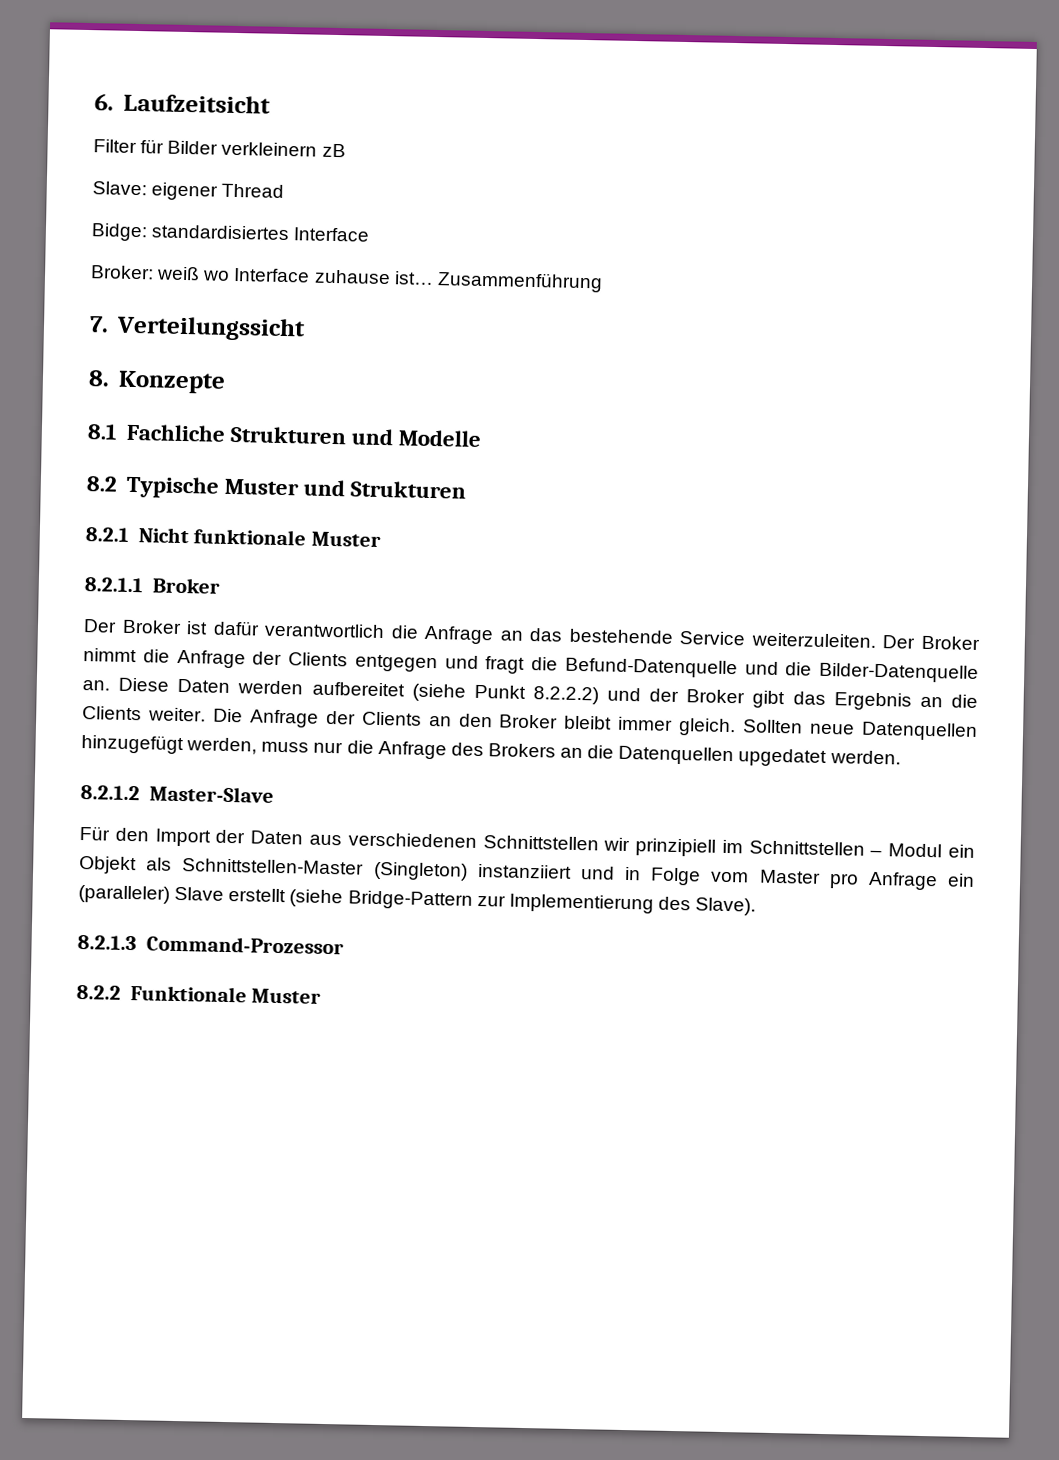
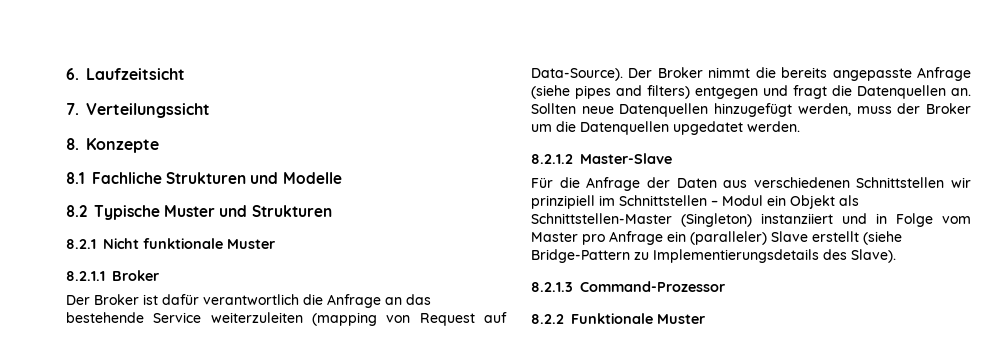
- Filter für Bilder verkleinern zB
- Slave: eigener Thread
- Bidge: standardisiertes Interface
- Broker: weiß wo Interface zuhause ist… Zusammenführung
- Der Broker ist dafür verantwortlich die Anfrage an das bestehende Service weiterzuleiten. Der Broker nimmt die Anfrage der Clients entgegen und fragt die Befund-Datenquelle und die Bilder-Datenquelle an. Diese Daten werden aufbereitet (siehe Punkt 8.2.2.2) und der Broker gibt das Ergebnis an die Clients weiter. Die Anfrage der Clients an den Broker bleibt immer gleich.
+ Der Broker ist dafür verantwortlich die Anfrage an das bestehende Service weiterzuleiten (mapping von Request auf Data-Source). Der Broker nimmt die bereits angepasste Anfrage (siehe pipes and filters) entgegen und fragt die Datenquellen an.
- Sollten neue Datenquellen hinzugefügt werden, muss nur die Anfrage des Brokers an die Datenquellen upgedatet werden.
+ Sollten neue Datenquellen hinzugefügt werden, muss der Broker um die Datenquellen upgedatet werden.
- Für den Import der Daten aus verschiedenen Schnittstellen wir prinzipiell im Schnittstellen – Modul ein Objekt als Schnittstellen-Master (Singleton) instanziiert und in Folge vom Master pro Anfrage ein (paralleler) Slave erstellt (siehe Bridge-Pattern zur Implementierung des Slave).
+ Für die Anfrage der Daten aus verschiedenen Schnittstellen wir prinzipiell im Schnittstellen – Modul ein Objekt als Schnittstellen-Master (Singleton) instanziiert und in Folge vom Master pro Anfrage ein (paralleler) Slave erstellt (siehe Bridge-Pattern zu Implementierungsdetails des Slave).

